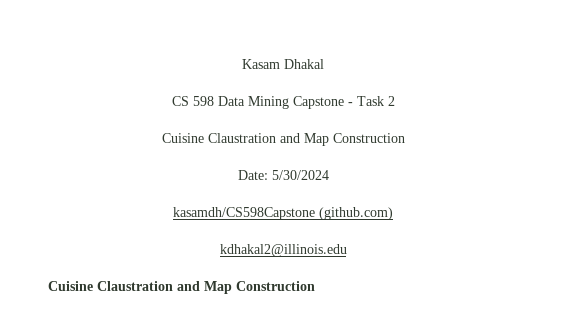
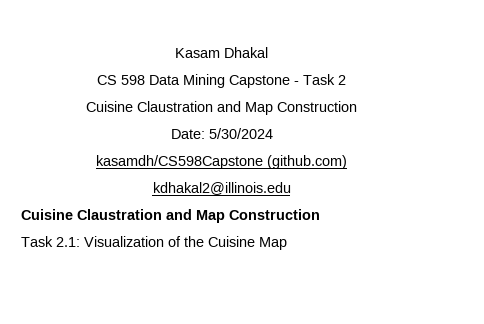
+ Task 2.1: Visualization of the Cuisine Map

